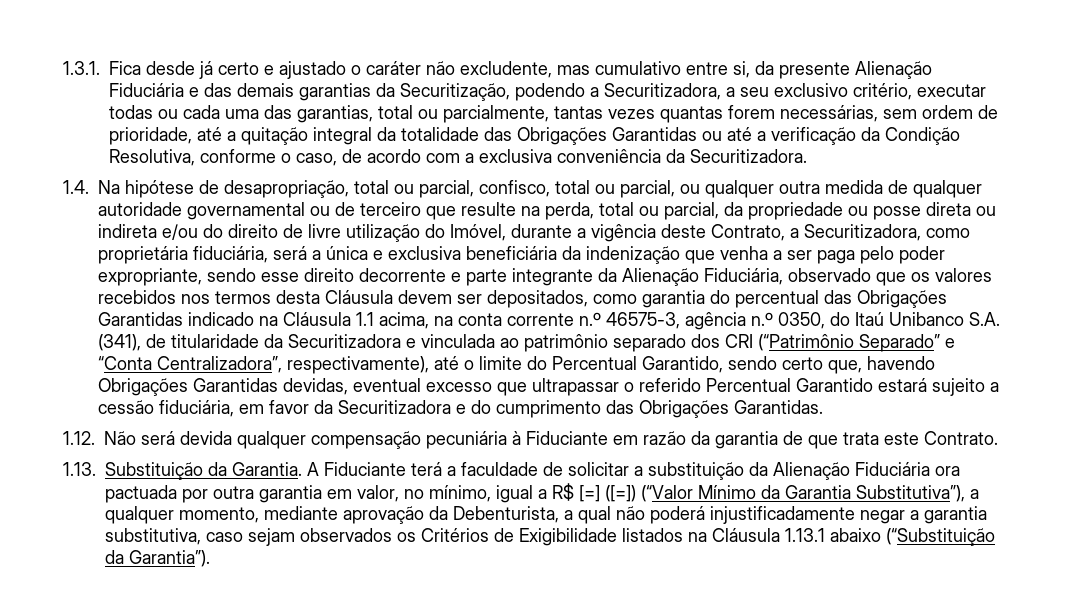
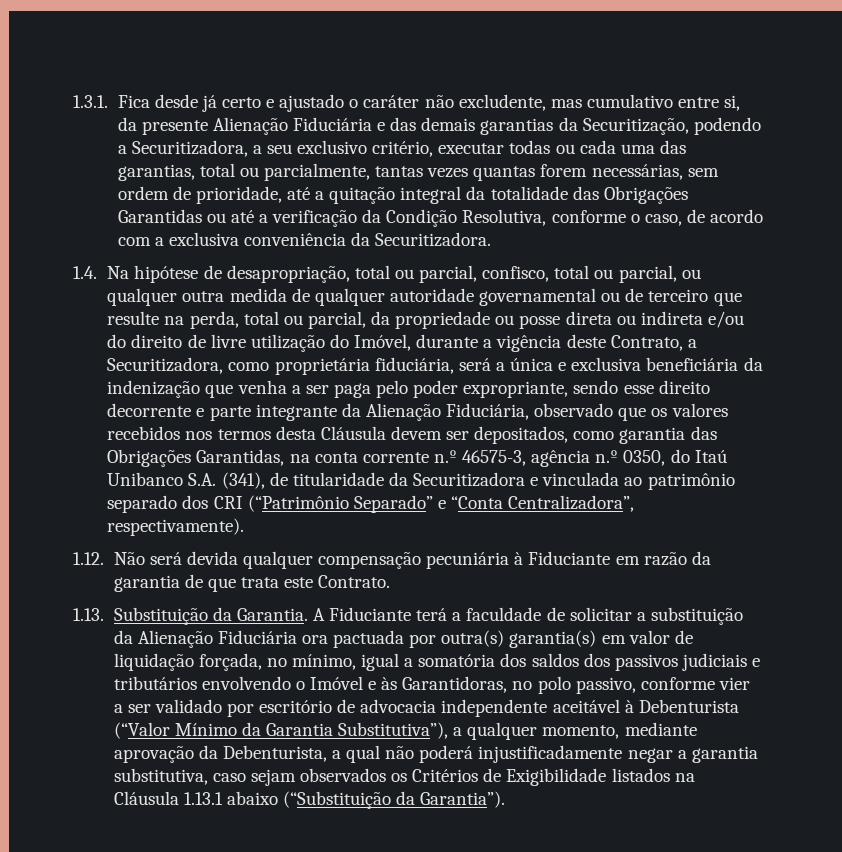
- 1.4. Na hipótese de desapropriação, total ou parcial, confisco, total ou parcial, ou qualquer outra medida de qualquer autoridade governamental ou de terceiro que resulte na perda, total ou parcial, da propriedade ou posse direta ou indireta e/ou do direito de livre utilização do Imóvel, durante a vigência deste Contrato, a Securitizadora, como proprietária fiduciária, será a única e exclusiva beneficiária da indenização que venha a ser paga pelo poder expropriante, sendo esse direito decorrente e parte integrante da Alienação Fiduciária, observado que os valores recebidos nos termos desta Cláusula devem ser depositados, como garantia do percentual das Obrigações Garantidas indicado na Cláusula 1.1 acima, na conta corrente n.º 46575-3, agência n.º 0350, do Itaú Unibanco S.A. (341), de titularidade da Securitizadora e vinculada ao patrimônio separado dos CRI (“Patrimônio Separado” e “Conta Centralizadora”, respectivamente), até o limite do Percentual Garantido, sendo certo que, havendo Obrigações Garantidas devidas, eventual excesso que ultrapassar o referido Percentual Garantido estará sujeito a cessão fiduciária, em favor da Securitizadora e do cumprimento das Obrigações Garantidas.
+ 1.4. Na hipótese de desapropriação, total ou parcial, confisco, total ou parcial, ou qualquer outra medida de qualquer autoridade governamental ou de terceiro que resulte na perda, total ou parcial, da propriedade ou posse direta ou indireta e/ou do direito de livre utilização do Imóvel, durante a vigência deste Contrato, a Securitizadora, como proprietária fiduciária, será a única e exclusiva beneficiária da indenização que venha a ser paga pelo poder expropriante, sendo esse direito decorrente e parte integrante da Alienação Fiduciária, observado que os valores recebidos nos termos desta Cláusula devem ser depositados, como garantia das Obrigações Garantidas, na conta corrente n.º 46575-3, agência n.º 0350, do Itaú Unibanco S.A. (341), de titularidade da Securitizadora e vinculada ao patrimônio separado dos CRI (“Patrimônio Separado” e “Conta Centralizadora”, respectivamente).
- A Fiduciante terá a faculdade de solicitar a substituição da Alienação Fiduciária ora pactuada por outra garantia em valor, no mínimo, igual a R$ [=] ([=]) (“Valor Mínimo da Garantia Substitutiva”), a qualquer momento, mediante aprovação da Debenturista, a qual não poderá injustificadamente negar a garantia substitutiva, caso sejam observados os Critérios de Exigibilidade listados na Cláusula 1.13.1 abaixo (“Substituição da Garantia”).
+ A Fiduciante terá a faculdade de solicitar a substituição da Alienação Fiduciária ora pactuada por outra(s) garantia(s) em valor de liquidação forçada, no mínimo, igual a somatória dos saldos dos passivos judiciais e tributários envolvendo o Imóvel e às Garantidoras, no polo passivo, conforme vier a ser validado por escritório de advocacia independente aceitável à Debenturista (“Valor Mínimo da Garantia Substitutiva”), a qualquer momento, mediante aprovação da Debenturista, a qual não poderá injustificadamente negar a garantia substitutiva, caso sejam observados os Critérios de Exigibilidade listados na Cláusula 1.13.1 abaixo (“Substituição da Garantia”).

